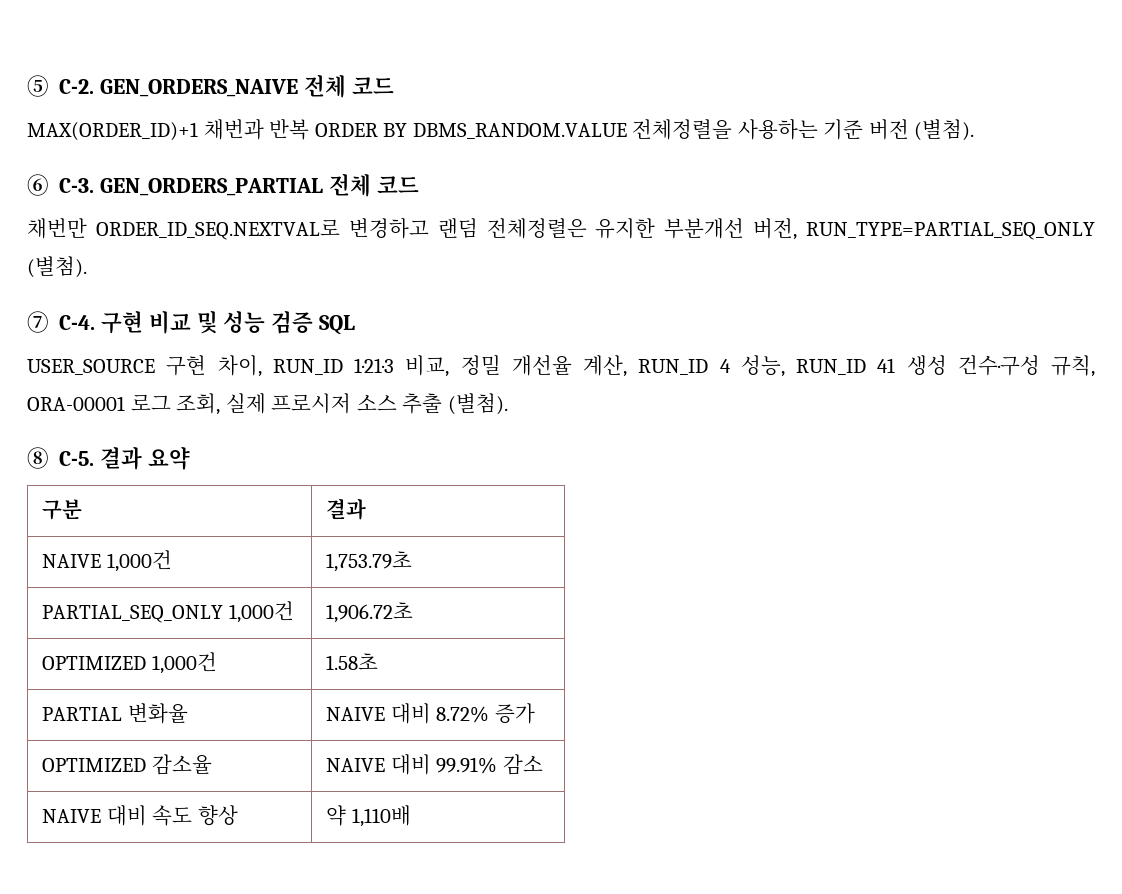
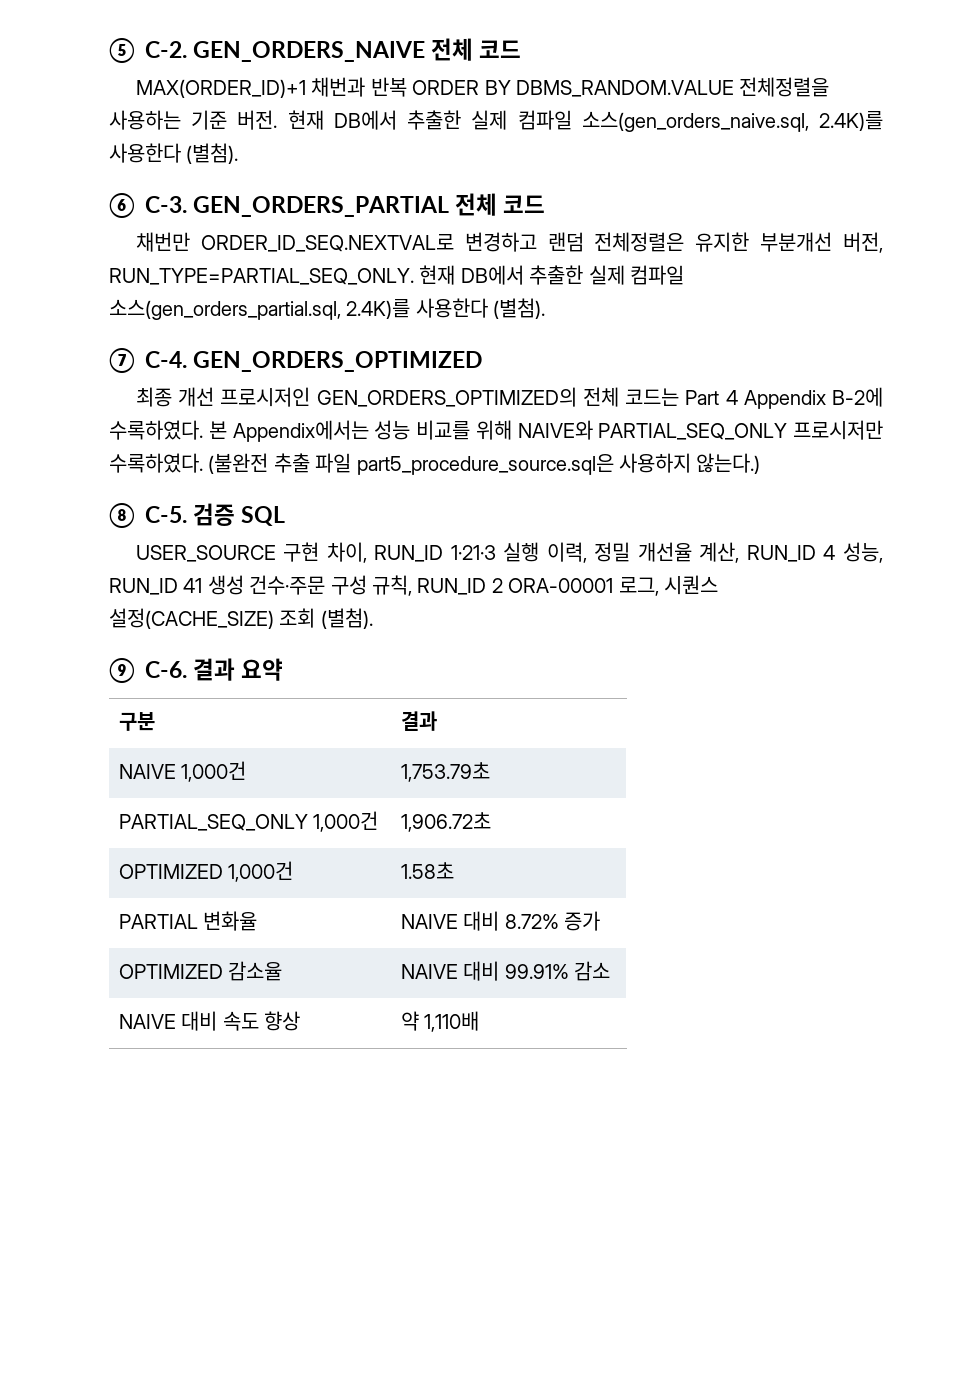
- MAX(ORDER_ID)+1 채번과 반복 ORDER BY DBMS_RANDOM.VALUE 전체정렬을 사용하는 기준 버전 (별첨).
+ MAX(ORDER_ID)+1 채번과 반복 ORDER BY DBMS_RANDOM.VALUE 전체정렬을 사용하는 기준 버전. 현재 DB에서 추출한 실제 컴파일 소스(gen_orders_naive.sql, 2.4K)를 사용한다 (별첨).
- 채번만 ORDER_ID_SEQ.NEXTVAL로 변경하고 랜덤 전체정렬은 유지한 부분개선 버전, RUN_TYPE=PARTIAL_SEQ_ONLY (별첨).
- ⑦ C-4. 구현 비교 및 성능 검증 SQL
+ 채번만 ORDER_ID_SEQ.NEXTVAL로 변경하고 랜덤 전체정렬은 유지한 부분개선 버전, RUN_TYPE=PARTIAL_SEQ_ONLY. 현재 DB에서 추출한 실제 컴파일 소스(gen_orders_partial.sql, 2.4K)를 사용한다 (별첨).
+ ⑦ C-4. GEN_ORDERS_OPTIMIZED
+ 최종 개선 프로시저인 GEN_ORDERS_OPTIMIZED의 전체 코드는 Part 4 Appendix B-2에 수록하였다. 본 Appendix에서는 성능 비교를 위해 NAIVE와 PARTIAL_SEQ_ONLY 프로시저만 수록하였다. (불완전 추출 파일 part5_procedure_source.sql은 사용하지 않는다.)
+ ⑧ C-5. 검증 SQL
- USER_SOURCE 구현 차이, RUN_ID 1·21·3 비교, 정밀 개선율 계산, RUN_ID 4 성능, RUN_ID 41 생성 건수·구성 규칙, ORA-00001 로그 조회, 실제 프로시저 소스 추출 (별첨).
- ⑧ C-5. 결과 요약
+ USER_SOURCE 구현 차이, RUN_ID 1·21·3 실행 이력, 정밀 개선율 계산, RUN_ID 4 성능, RUN_ID 41 생성 건수·주문 구성 규칙, RUN_ID 2 ORA-00001 로그, 시퀀스 설정(CACHE_SIZE) 조회 (별첨).
+ ⑨ C-6. 결과 요약

